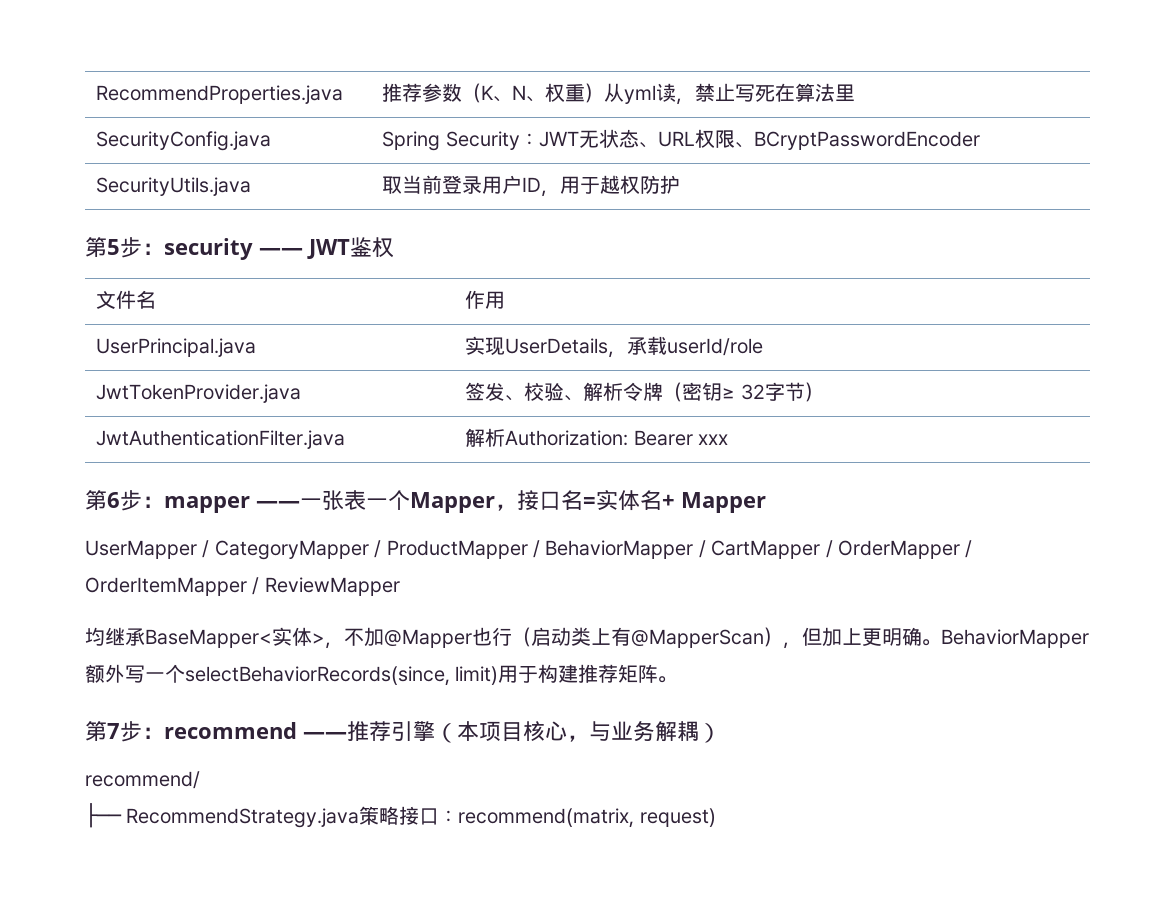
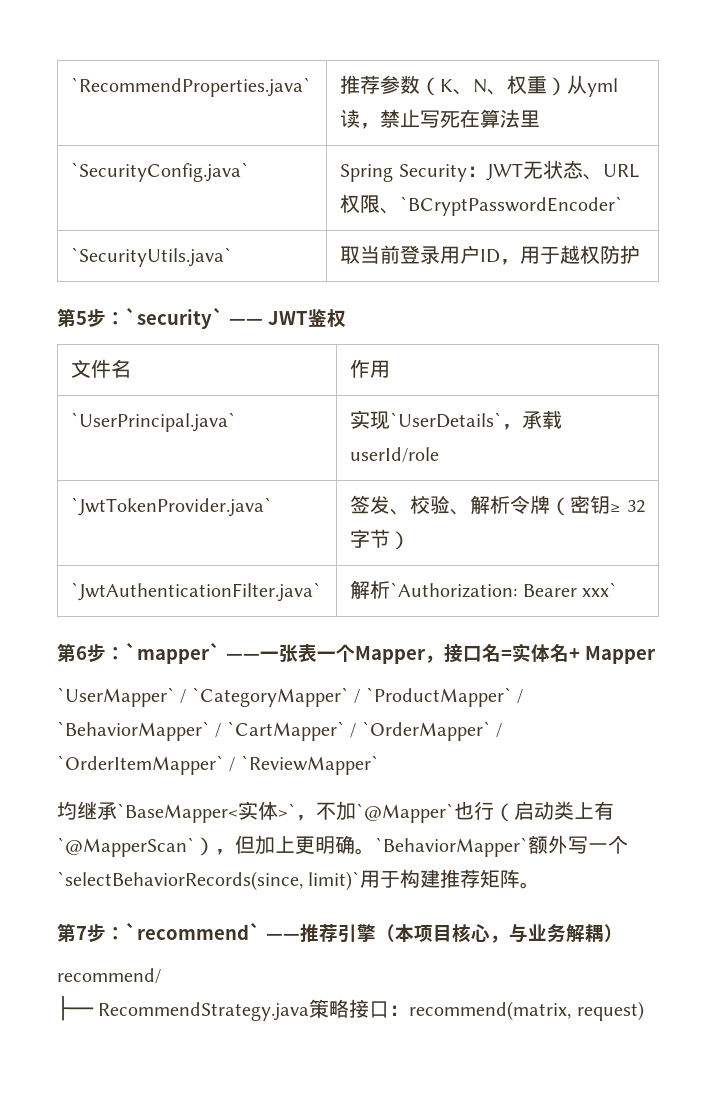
- RecommendProperties.java | 推荐参数（K、N、权重）从yml读，禁止写死在算法里
+ `RecommendProperties.java` | 推荐参数（K、N、权重）从yml读，禁止写死在算法里
- SecurityConfig.java | Spring Security：JWT无状态、URL权限、BCryptPasswordEncoder
- SecurityUtils.java | 取当前登录用户ID，用于越权防护
+ `SecurityConfig.java` | Spring Security：JWT无状态、URL权限、`BCryptPasswordEncoder`
+ `SecurityUtils.java` | 取当前登录用户ID，用于越权防护
- 第5步：security —— JWT鉴权
+ 第5步：`security` —— JWT鉴权
- UserPrincipal.java | 实现UserDetails，承载userId/role
+ `UserPrincipal.java` | 实现`UserDetails`，承载userId/role
- JwtTokenProvider.java | 签发、校验、解析令牌（密钥≥ 32字节）
+ `JwtTokenProvider.java` | 签发、校验、解析令牌（密钥≥ 32字节）
- JwtAuthenticationFilter.java | 解析Authorization: Bearer xxx
+ `JwtAuthenticationFilter.java` | 解析`Authorization: Bearer xxx`
- 第6步：mapper ——一张表一个Mapper，接口名=实体名+ Mapper
+ 第6步：`mapper` ——一张表一个Mapper，接口名=实体名+ Mapper
- UserMapper / CategoryMapper / ProductMapper / BehaviorMapper / CartMapper / OrderMapper / OrderItemMapper / ReviewMapper
- 均继承BaseMapper<实体>，不加@Mapper也行（启动类上有@MapperScan），但加上更明确。
+ `UserMapper` / `CategoryMapper` / `ProductMapper` / `BehaviorMapper` / `CartMapper` / `OrderMapper` / `OrderItemMapper` / `ReviewMapper`
+ 均继承`BaseMapper<实体>`，不加`@Mapper`也行（启动类上有`@MapperScan`），但加上更明确。
- BehaviorMapper额外写一个selectBehaviorRecords(since, limit)用于构建推荐矩阵。
+ `BehaviorMapper`额外写一个`selectBehaviorRecords(since, limit)`用于构建推荐矩阵。
- 第7步：recommend ——推荐引擎（本项目核心，与业务解耦）
+ 第7步：`recommend` ——推荐引擎（本项目核心，与业务解耦）

